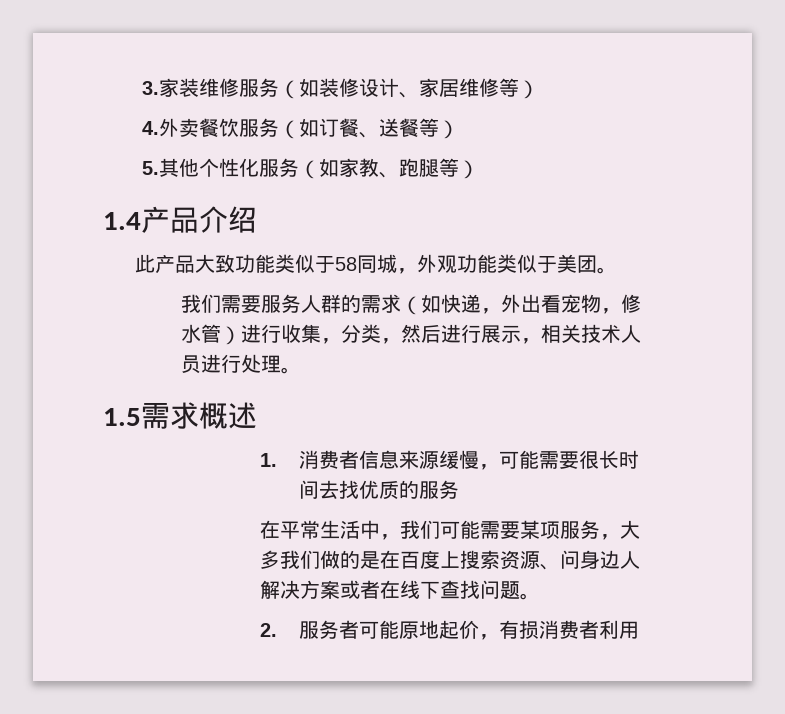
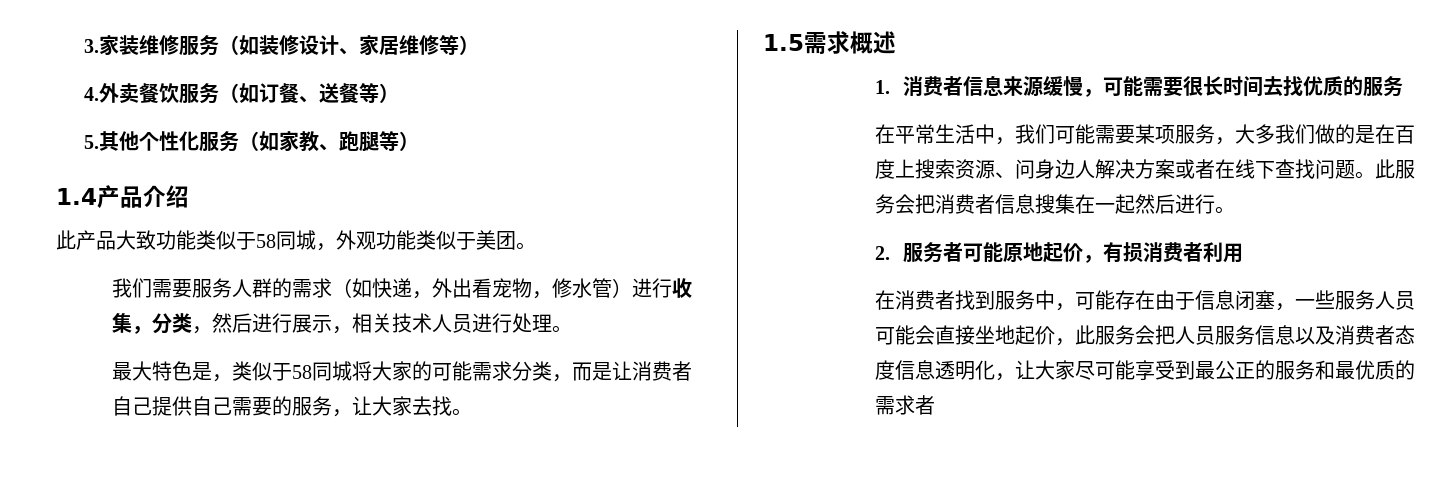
+ 最大特色是，类似于58同城将大家的可能需求分类，而是让消费者自己提供自己需要的服务，让大家去找。
+ 此服务会把消费者信息搜集在一起然后进行。
+ 在消费者找到服务中，可能存在由于信息闭塞，一些服务人员可能会直接坐地起价，此服务会把人员服务信息以及消费者态度信息透明化，让大家尽可能享受到最公正的服务和最优质的需求者

